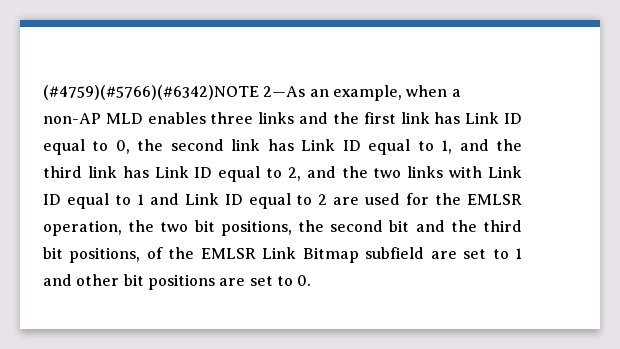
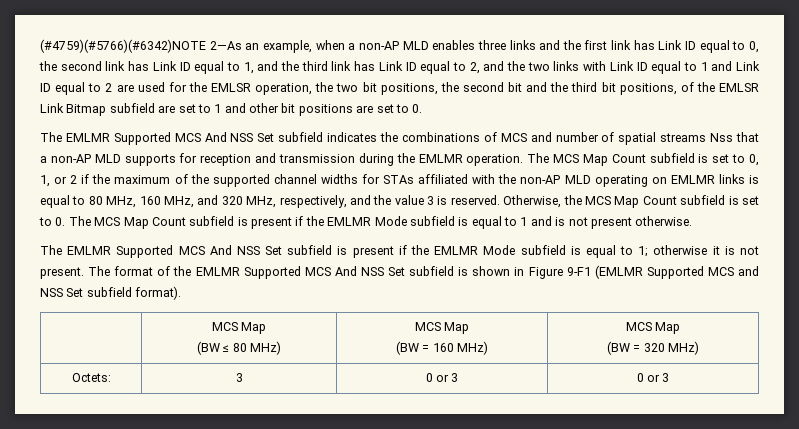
+ The EMLMR Supported MCS And NSS Set subfield indicates the combinations of MCS and number of spatial streams Nss that a non-AP MLD supports for reception and transmission during the EMLMR operation. The MCS Map Count subfield is set to 0, 1, or 2 if the maximum of the supported channel widths for STAs affiliated with the non-AP MLD operating on EMLMR links is equal to 80 MHz, 160 MHz, and 320 MHz, respectively, and the value 3 is reserved. Otherwise, the MCS Map Count subfield is set to 0. The MCS Map Count subfield is present if the EMLMR Mode subfield is equal to 1 and is not present otherwise.
+ The EMLMR Supported MCS And NSS Set subfield is present if the EMLMR Mode subfield is equal to 1; otherwise it is not present. The format of the EMLMR Supported MCS And NSS Set subfield is shown in Figure 9-F1 (EMLMR Supported MCS and NSS Set subfield format).
+ | MCS Map
+ (BW ≤ 80 MHz) | MCS Map
+ (BW = 160 MHz) | MCS Map
+ (BW = 320 MHz)
+ Octets: | 3 | 0 or 3 | 0 or 3

